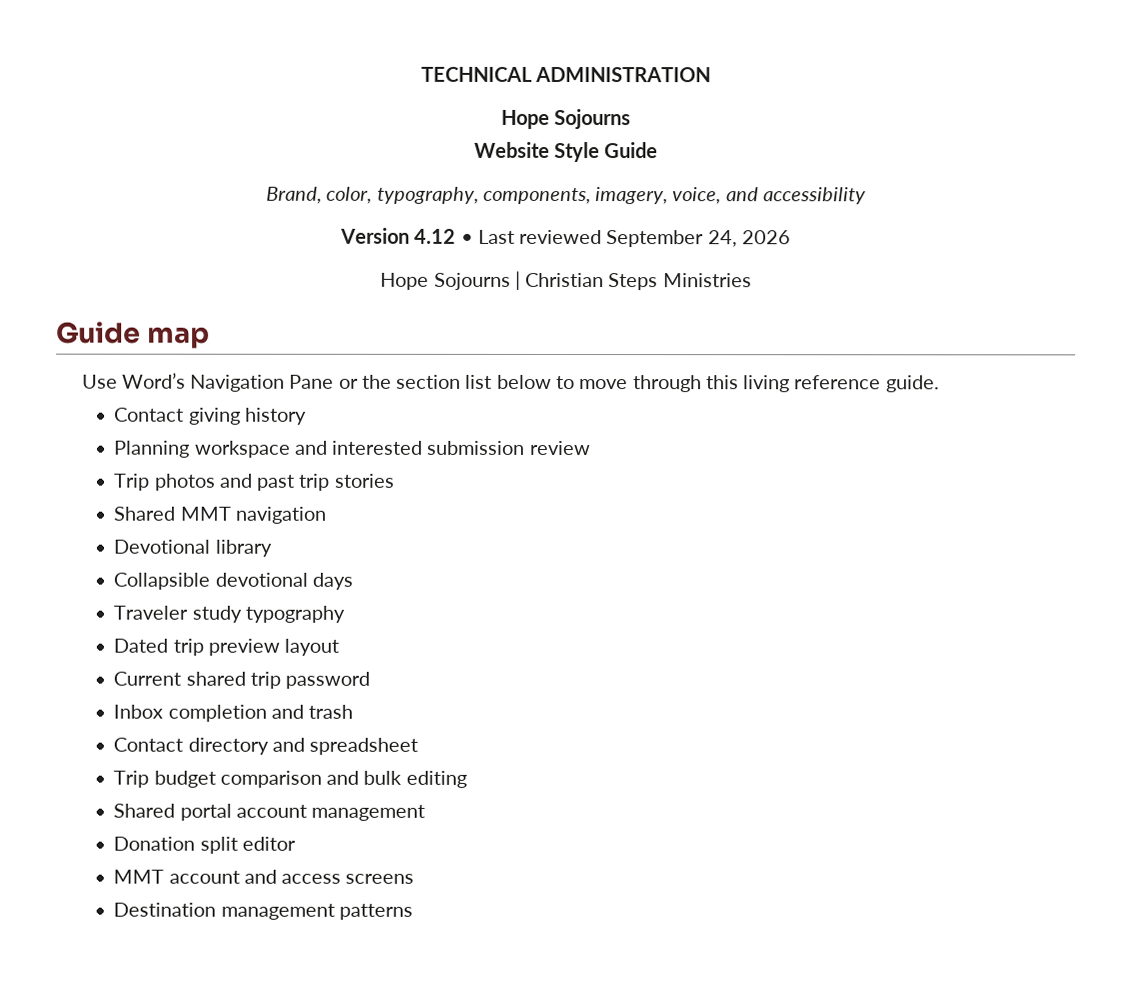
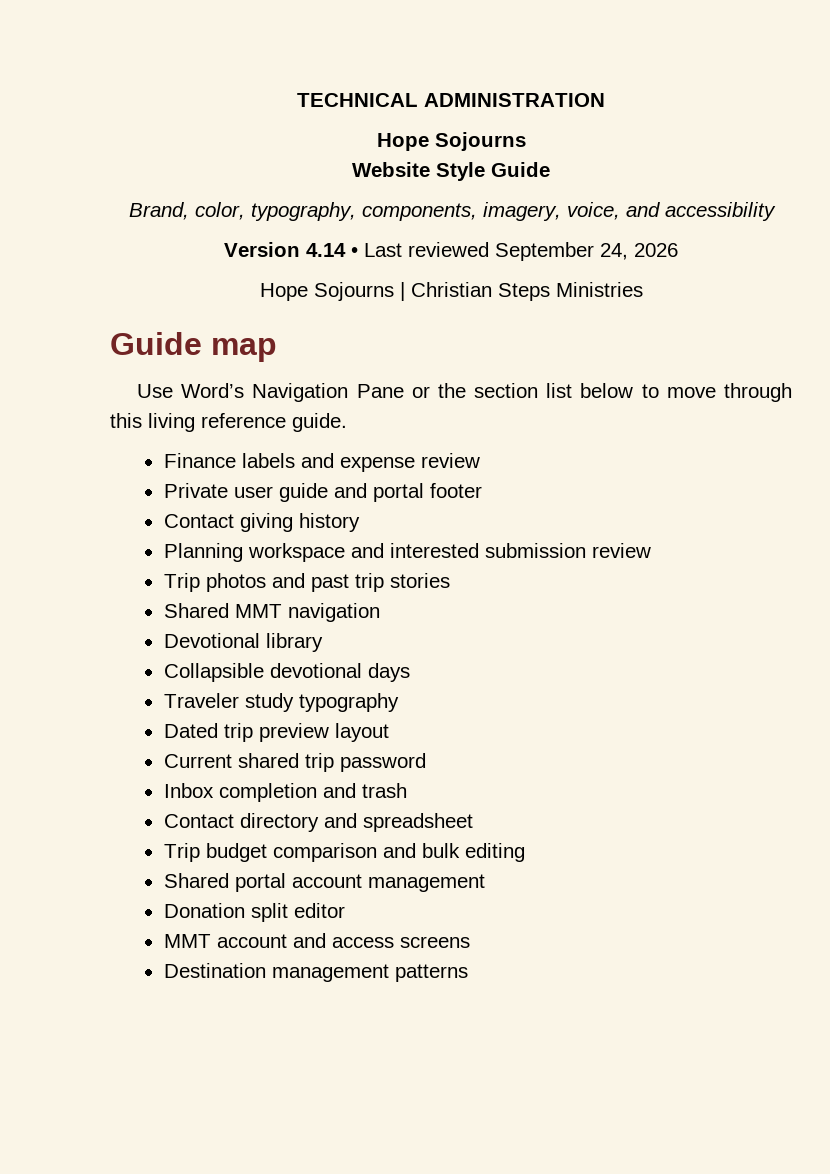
- Version 4.12 • Last reviewed September 24, 2026
+ Version 4.14 • Last reviewed September 24, 2026
+ Finance labels and expense review
+ Private user guide and portal footer

